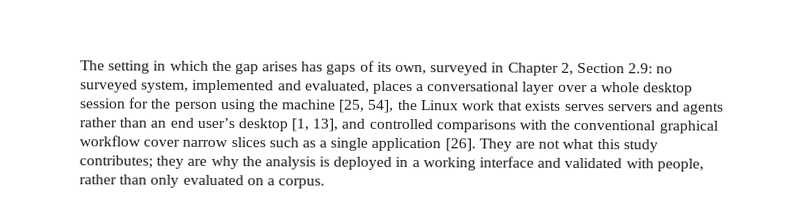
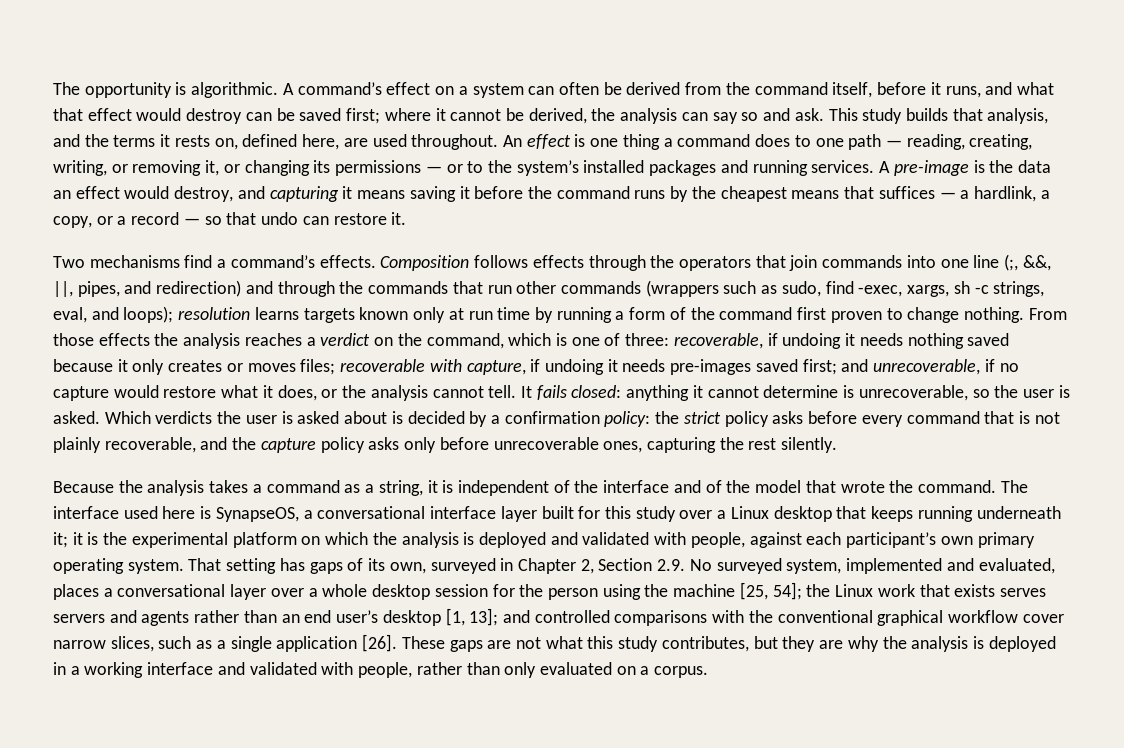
- The setting in which the gap arises has gaps of its own, surveyed in Chapter 2, Section 2.9: no surveyed system, implemented and evaluated, places a conversational layer over a whole desktop session for the person using the machine [25, 54], the Linux work that exists serves servers and agents rather than an end user’s desktop [1, 13], and controlled comparisons with the conventional graphical workflow cover narrow slices such as a single application [26].
+ The opportunity is algorithmic. A command’s effect on a system can often be derived from the command itself, before it runs, and what that effect would destroy can be saved first; where it cannot be derived, the analysis can say so and ask. This study builds that analysis, and the terms it rests on, defined here, are used throughout. An effect is one thing a command does to one path — reading, creating, writing, or removing it, or changing its permissions — or to the system’s installed packages and running services. A pre-image is the data an effect would destroy, and capturing it means saving it before the command runs by the cheapest means that suffices — a hardlink, a copy, or a record — so that undo can restore it.
+ Two mechanisms find a command’s effects. Composition follows effects through the operators that join commands into one line (;, &&, ||, pipes, and redirection) and through the commands that run other commands (wrappers such as sudo, find -exec, xargs, sh -c strings, eval, and loops); resolution learns targets known only at run time by running a form of the command first proven to change nothing. From those effects the analysis reaches a verdict on the command, which is one of three: recoverable, if undoing it needs nothing saved because it only creates or moves files; recoverable with capture, if undoing it needs pre-images saved first; and unrecoverable, if no capture would restore what it does, or the analysis cannot tell. It fails closed: anything it cannot determine is unrecoverable, so the user is asked. Which verdicts the user is asked about is decided by a confirmation policy: the strict policy asks before every command that is not plainly recoverable, and the capture policy asks only before unrecoverable ones, capturing the rest silently.
+ Because the analysis takes a command as a string, it is independent of the interface and of the model that wrote the command. The interface used here is SynapseOS, a conversational interface layer built for this study over a Linux desktop that keeps running underneath it; it is the experimental platform on which the analysis is deployed and validated with people, against each participant’s own primary operating system. That setting has gaps of its own, surveyed in Chapter 2, Section 2.9. No surveyed system, implemented and evaluated, places a conversational layer over a whole desktop session for the person using the machine [25, 54]; the Linux work that exists serves servers and agents rather than an end user’s desktop [1, 13]; and controlled comparisons with the conventional graphical workflow cover narrow slices, such as a single application [26].
- They are not what this study contributes; they are why the analysis is deployed in a working interface and validated with people, rather than only evaluated on a corpus.
+ These gaps are not what this study contributes, but they are why the analysis is deployed in a working interface and validated with people, rather than only evaluated on a corpus.

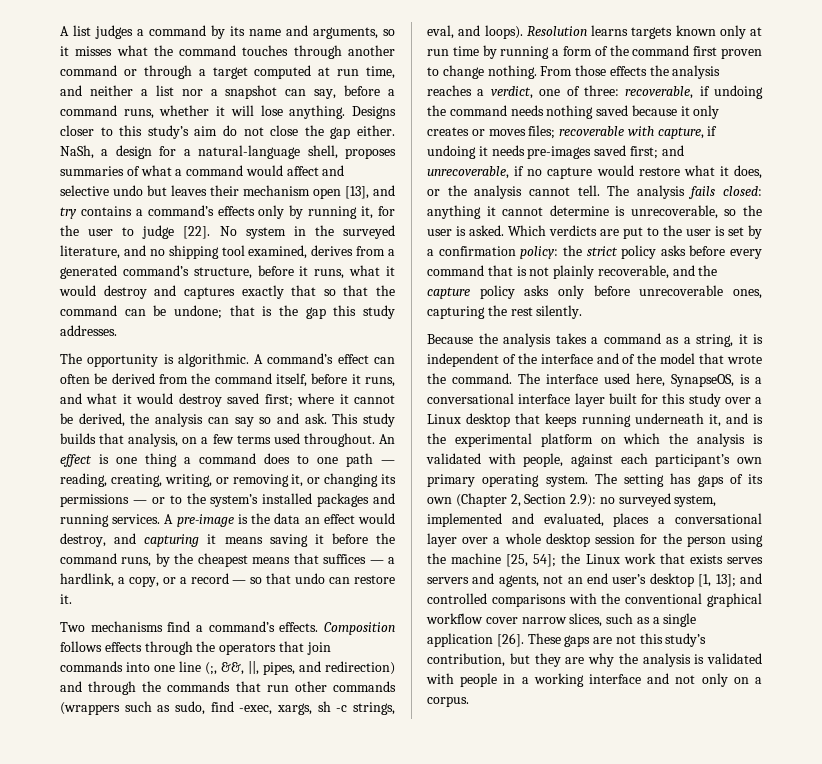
+ A list judges a command by its name and arguments, so it misses what the command touches through another command or through a target computed at run time, and neither a list nor a snapshot can say, before a command runs, whether it will lose anything. Designs closer to this study’s aim do not close the gap either. NaSh, a design for a natural-language shell, proposes summaries of what a command would affect and selective undo but leaves their mechanism open [13], and try contains a command’s effects only by running it, for the user to judge [22]. No system in the surveyed literature, and no shipping tool examined, derives from a generated command’s structure, before it runs, what it would destroy and captures exactly that so that the command can be undone; that is the gap this study addresses.
- A command’s effect on a system can often be derived from the command itself, before it runs, and what that effect would destroy can be saved first; where it cannot be derived, the analysis can say so and ask.
+ A command’s effect can often be derived from the command itself, before it runs, and what it would destroy saved first; where it cannot be derived, the analysis can say so and ask.
- This study builds that analysis, and the terms it rests on, defined here, are used throughout.
+ This study builds that analysis, on a few terms used throughout.
- A pre-image is the data an effect would destroy, and capturing it means saving it before the command runs by the cheapest means that suffices — a hardlink, a copy, or a record — so that undo can restore it.
+ A pre-image is the data an effect would destroy, and capturing it means saving it before the command runs, by the cheapest means that suffices — a hardlink, a copy, or a record — so that undo can restore it.
- Composition follows effects through the operators that join commands into one line (;, &&, ||, pipes, and redirection) and through the commands that run other commands (wrappers such as sudo, find -exec, xargs, sh -c strings, eval, and loops); resolution learns targets known only at run time by running a form of the command first proven to change nothing.
+ Composition follows effects through the operators that join commands into one line (;, &&, ||, pipes, and redirection) and through the commands that run other commands (wrappers such as sudo, find -exec, xargs, sh -c strings, eval, and loops). Resolution learns targets known only at run time by running a form of the command first proven to change nothing.
- From those effects the analysis reaches a verdict on the command, which is one of three: recoverable, if undoing it needs nothing saved because it only creates or moves files; recoverable with capture, if undoing it needs pre-images saved first; and unrecoverable, if no capture would restore what it does, or the analysis cannot tell.
+ From those effects the analysis reaches a verdict, one of three: recoverable, if undoing the command needs nothing saved because it only creates or moves files; recoverable with capture, if undoing it needs pre-images saved first; and unrecoverable, if no capture would restore what it does, or the analysis cannot tell.
- It fails closed: anything it cannot determine is unrecoverable, so the user is asked.
+ The analysis fails closed: anything it cannot determine is unrecoverable, so the user is asked.
- Which verdicts the user is asked about is decided by a confirmation policy: the strict policy asks before every command that is not plainly recoverable, and the capture policy asks only before unrecoverable ones, capturing the rest silently.
+ Which verdicts are put to the user is set by a confirmation policy: the strict policy asks before every command that is not plainly recoverable, and the capture policy asks only before unrecoverable ones, capturing the rest silently.
- The interface used here is SynapseOS, a conversational interface layer built for this study over a Linux desktop that keeps running underneath it; it is the experimental platform on which the analysis is deployed and validated with people, against each participant’s own primary operating system.
+ The interface used here, SynapseOS, is a conversational interface layer built for this study over a Linux desktop that keeps running underneath it, and is the experimental platform on which the analysis is validated with people, against each participant’s own primary operating system.
- That setting has gaps of its own, surveyed in Chapter 2, Section 2.9. No surveyed system, implemented and evaluated, places a conversational layer over a whole desktop session for the person using the machine [25, 54]; the Linux work that exists serves servers and agents rather than an end user’s desktop [1, 13]; and controlled comparisons with the conventional graphical workflow cover narrow slices, such as a single application [26].
+ The setting has gaps of its own (Chapter 2, Section 2.9): no surveyed system, implemented and evaluated, places a conversational layer over a whole desktop session for the person using the machine [25, 54]; the Linux work that exists serves servers and agents, not an end user’s desktop [1, 13]; and controlled comparisons with the conventional graphical workflow cover narrow slices, such as a single application [26].
- These gaps are not what this study contributes, but they are why the analysis is deployed in a working interface and validated with people, rather than only evaluated on a corpus.
+ These gaps are not this study’s contribution, but they are why the analysis is validated with people in a working interface and not only on a corpus.

